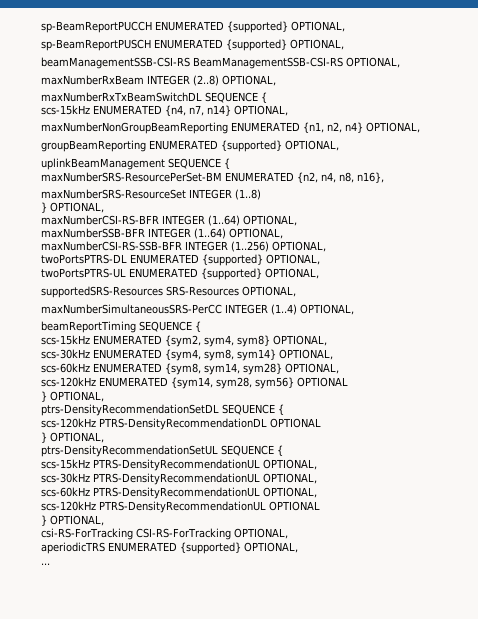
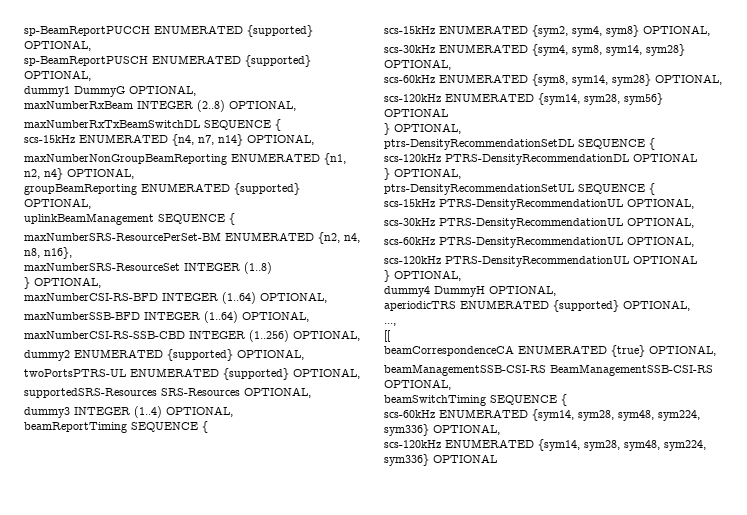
- beamManagementSSB-CSI-RS BeamManagementSSB-CSI-RS OPTIONAL,
+ dummy1 DummyG OPTIONAL,
- maxNumberCSI-RS-BFR INTEGER (1..64) OPTIONAL,
- maxNumberSSB-BFR INTEGER (1..64) OPTIONAL,
- maxNumberCSI-RS-SSB-BFR INTEGER (1..256) OPTIONAL,
+ maxNumberCSI-RS-BFD INTEGER (1..64) OPTIONAL,
+ maxNumberSSB-BFD INTEGER (1..64) OPTIONAL,
+ maxNumberCSI-RS-SSB-CBD INTEGER (1..256) OPTIONAL,
- twoPortsPTRS-DL ENUMERATED {supported} OPTIONAL,
+ dummy2 ENUMERATED {supported} OPTIONAL,
- maxNumberSimultaneousSRS-PerCC INTEGER (1..4) OPTIONAL,
+ dummy3 INTEGER (1..4) OPTIONAL,
- scs-30kHz ENUMERATED {sym4, sym8, sym14} OPTIONAL,
+ scs-30kHz ENUMERATED {sym4, sym8, sym14, sym28} OPTIONAL,
- csi-RS-ForTracking CSI-RS-ForTracking OPTIONAL,
+ dummy4 DummyH OPTIONAL,
- ...
+ ...,
+ [[
+ beamCorrespondenceCA ENUMERATED {true} OPTIONAL,
+ beamManagementSSB-CSI-RS BeamManagementSSB-CSI-RS OPTIONAL,
+ beamSwitchTiming SEQUENCE {
+ scs-60kHz ENUMERATED {sym14, sym28, sym48, sym224, sym336} OPTIONAL,
+ scs-120kHz ENUMERATED {sym14, sym28, sym48, sym224, sym336} OPTIONAL

